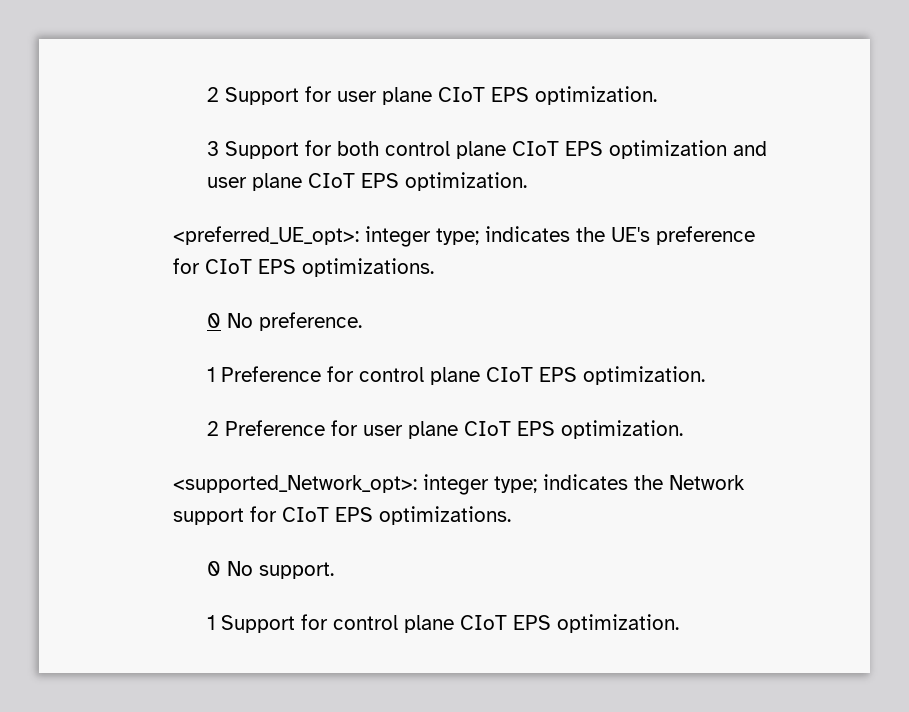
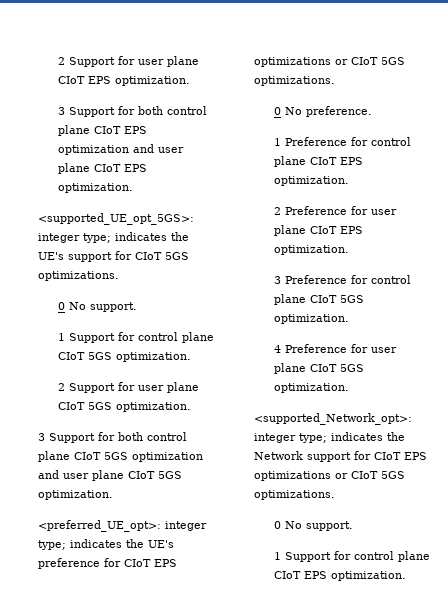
+ <supported_UE_opt_5GS>: integer type; indicates the UE's support for CIoT 5GS optimizations.
+ 0 No support.
+ 1 Support for control plane CIoT 5GS optimization.
+ 2 Support for user plane CIoT 5GS optimization.
+ 3 Support for both control plane CIoT 5GS optimization and user plane CIoT 5GS optimization.
- <preferred_UE_opt>: integer type; indicates the UE's preference for CIoT EPS optimizations.
+ <preferred_UE_opt>: integer type; indicates the UE's preference for CIoT EPS optimizations or CIoT 5GS optimizations.
+ 3 Preference for control plane CIoT 5GS optimization.
+ 4 Preference for user plane CIoT 5GS optimization.
- <supported_Network_opt>: integer type; indicates the Network support for CIoT EPS optimizations.
+ <supported_Network_opt>: integer type; indicates the Network support for CIoT EPS optimizations or CIoT 5GS optimizations.

